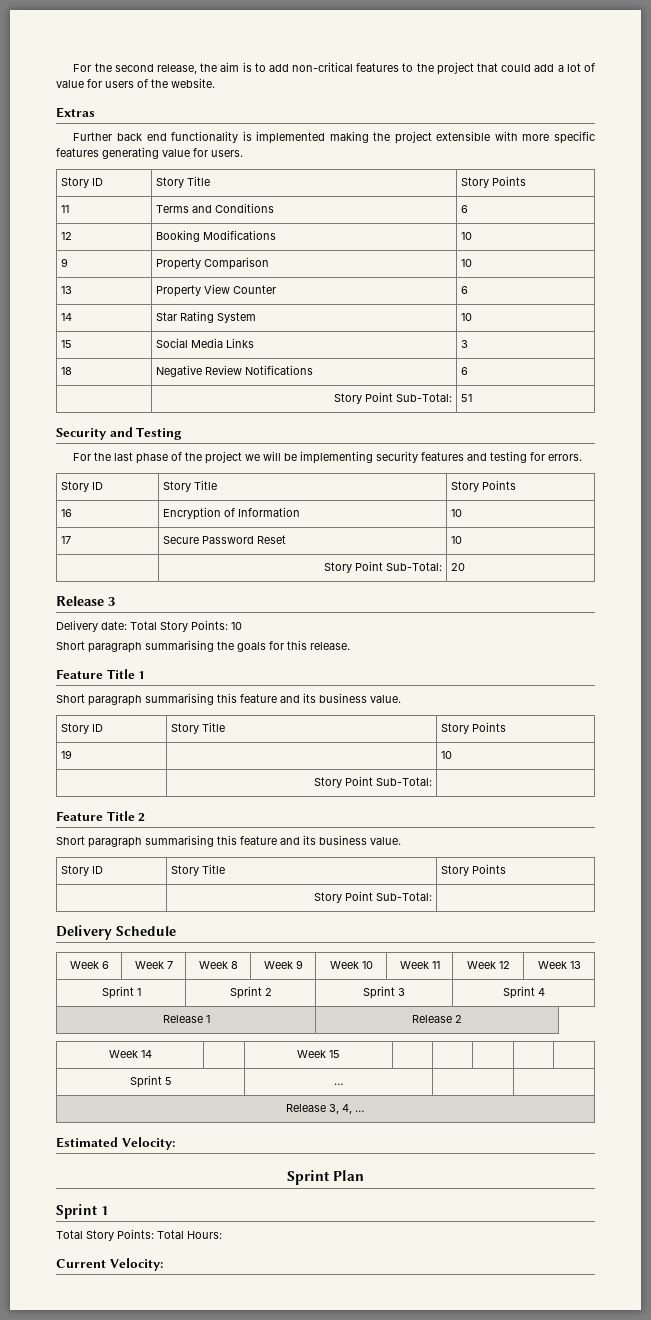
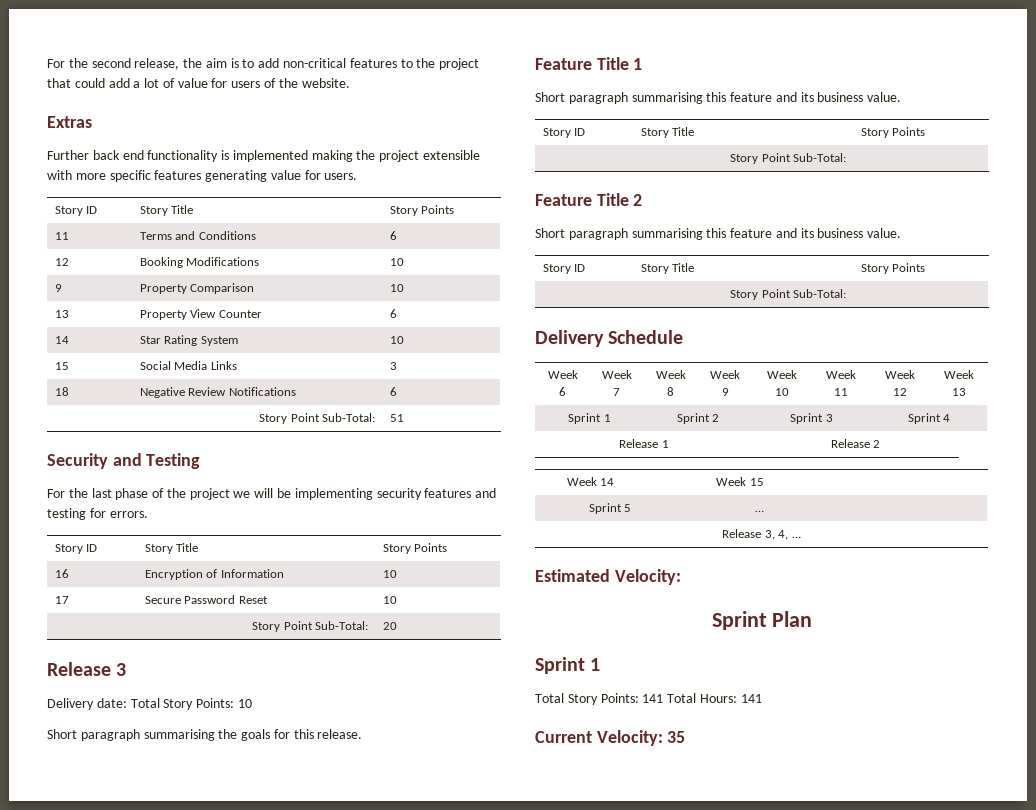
- 19 | | 10
- Total Story Points: Total Hours:
+ Total Story Points: 141 Total Hours: 141
- Current Velocity:
+ Current Velocity: 35

